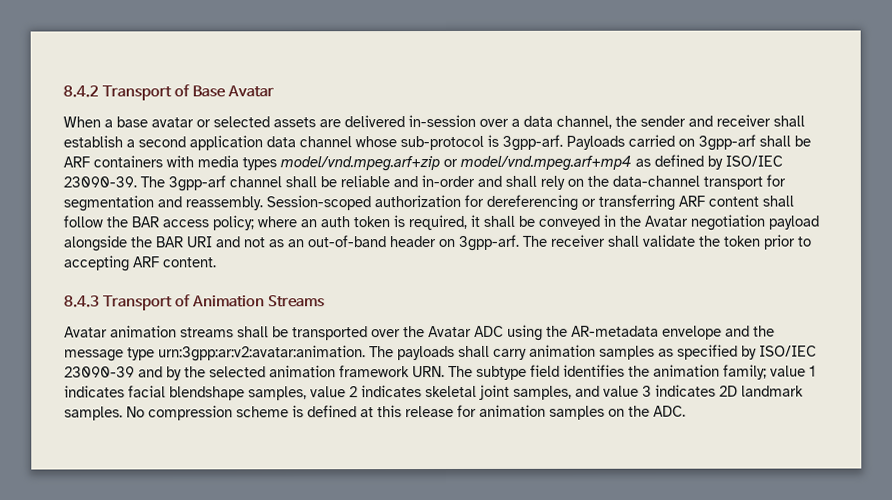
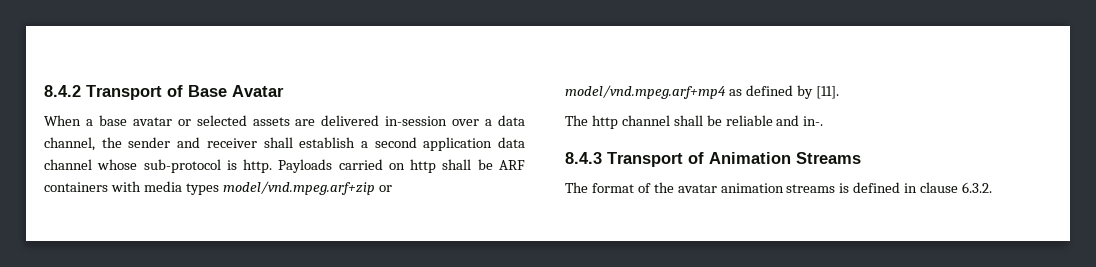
- When a base avatar or selected assets are delivered in-session over a data channel, the sender and receiver shall establish a second application data channel whose sub-protocol is 3gpp-arf.
+ When a base avatar or selected assets are delivered in-session over a data channel, the sender and receiver shall establish a second application data channel whose sub-protocol is http.
- Payloads carried on 3gpp-arf shall be ARF containers with media types model/vnd.mpeg.arf+zip or model/vnd.mpeg.arf+mp4 as defined by ISO/IEC 23090-39. The 3gpp-arf channel shall be reliable and in-order and shall rely on the data-channel transport for segmentation and reassembly. Session-scoped authorization for dereferencing or transferring ARF content shall follow the BAR access policy; where an auth token is required, it shall be conveyed in the Avatar negotiation payload alongside the BAR URI and not as an out-of-band header on 3gpp-arf. The receiver shall validate the token prior to accepting ARF content.
+ Payloads carried on http shall be ARF containers with media types model/vnd.mpeg.arf+zip or model/vnd.mpeg.arf+mp4 as defined by [11].
+ The http channel shall be reliable and in-.
- Avatar animation streams shall be transported over the Avatar ADC using the AR-metadata envelope and the message type urn:3gpp:ar:v2:avatar:animation. The payloads shall carry animation samples as specified by ISO/IEC 23090-39 and by the selected animation framework URN. The subtype field identifies the animation family; value 1 indicates facial blendshape samples, value 2 indicates skeletal joint samples, and value 3 indicates 2D landmark samples. No compression scheme is defined at this release for animation samples on the ADC.
+ The format of the avatar animation streams is defined in clause 6.3.2.

